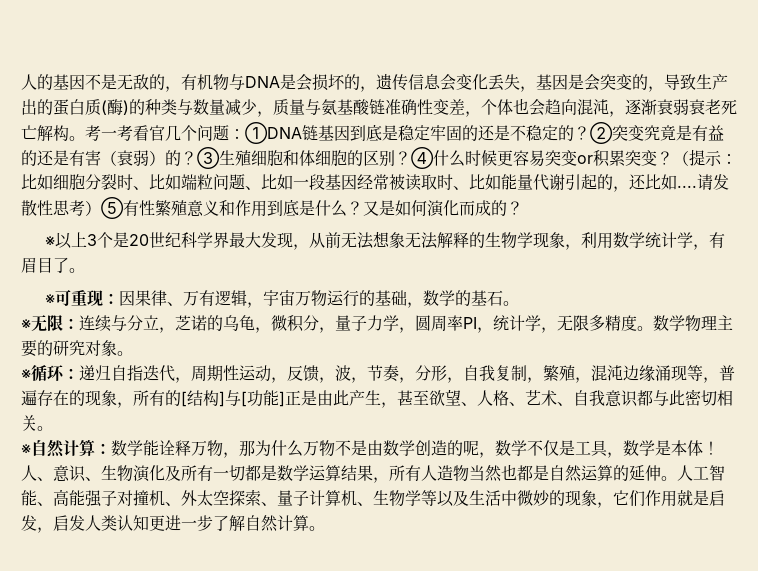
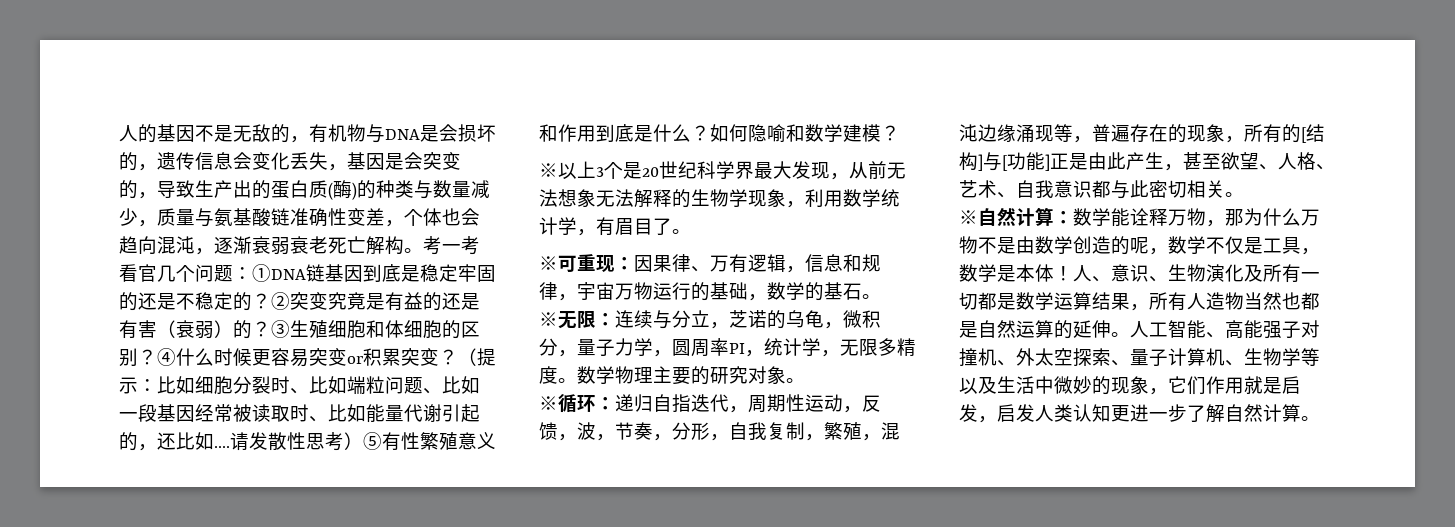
- 又是如何演化而成的？
+ 如何隐喻和数学建模？
- ※可重现：因果律、万有逻辑，宇宙万物运行的基础，数学的基石。
+ ※可重现：因果律、万有逻辑，信息和规律，宇宙万物运行的基础，数学的基石。

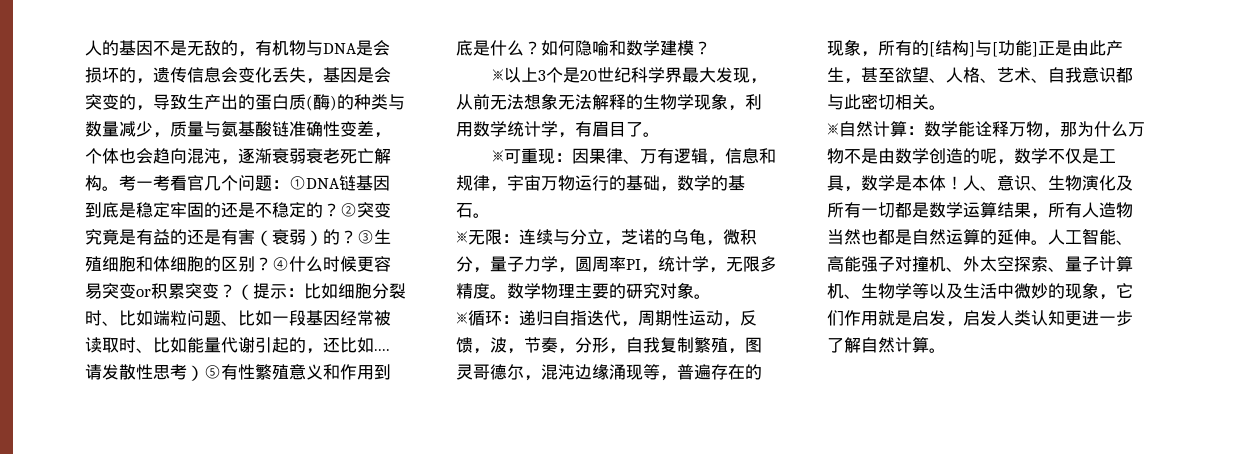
- ※循环：递归自指迭代，周期性运动，反馈，波，节奏，分形，自我复制，繁殖，混沌边缘涌现等，普遍存在的现象，所有的[结构]与[功能]正是由此产生，甚至欲望、人格、艺术、自我意识都与此密切相关。
+ ※循环：递归自指迭代，周期性运动，反馈，波，节奏，分形，自我复制繁殖，图灵哥德尔，混沌边缘涌现等，普遍存在的现象，所有的[结构]与[功能]正是由此产生，甚至欲望、人格、艺术、自我意识都与此密切相关。

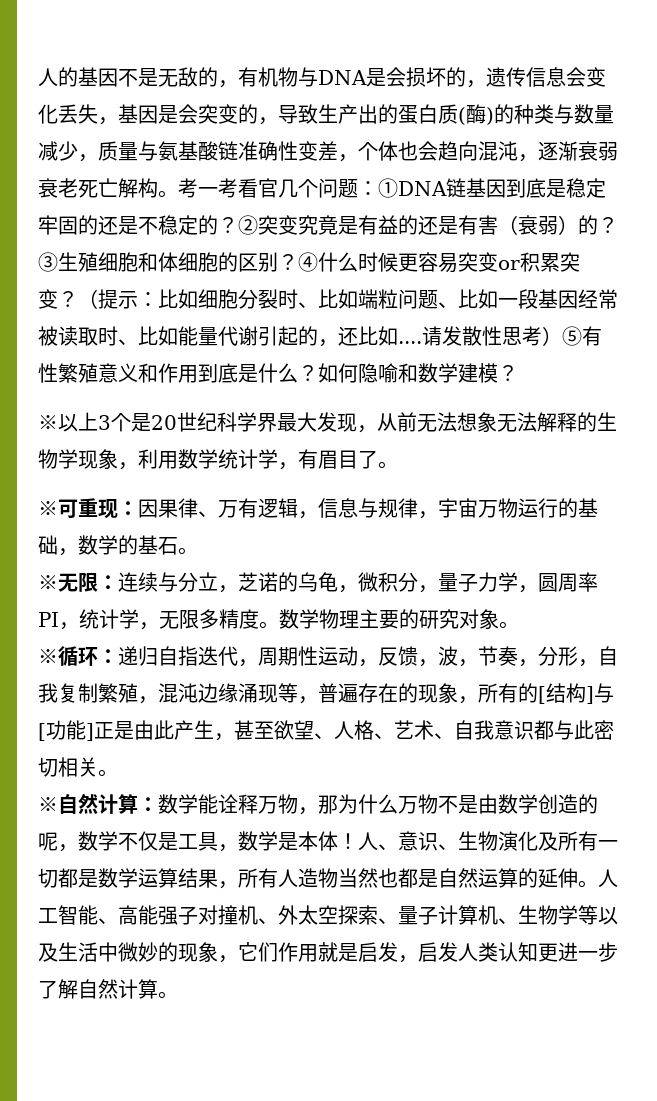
- ※可重现：因果律、万有逻辑，信息和规律，宇宙万物运行的基础，数学的基石。
+ ※可重现：因果律、万有逻辑，信息与规律，宇宙万物运行的基础，数学的基石。
- ※循环：递归自指迭代，周期性运动，反馈，波，节奏，分形，自我复制繁殖，图灵哥德尔，混沌边缘涌现等，普遍存在的现象，所有的[结构]与[功能]正是由此产生，甚至欲望、人格、艺术、自我意识都与此密切相关。
+ ※循环：递归自指迭代，周期性运动，反馈，波，节奏，分形，自我复制繁殖，混沌边缘涌现等，普遍存在的现象，所有的[结构]与[功能]正是由此产生，甚至欲望、人格、艺术、自我意识都与此密切相关。

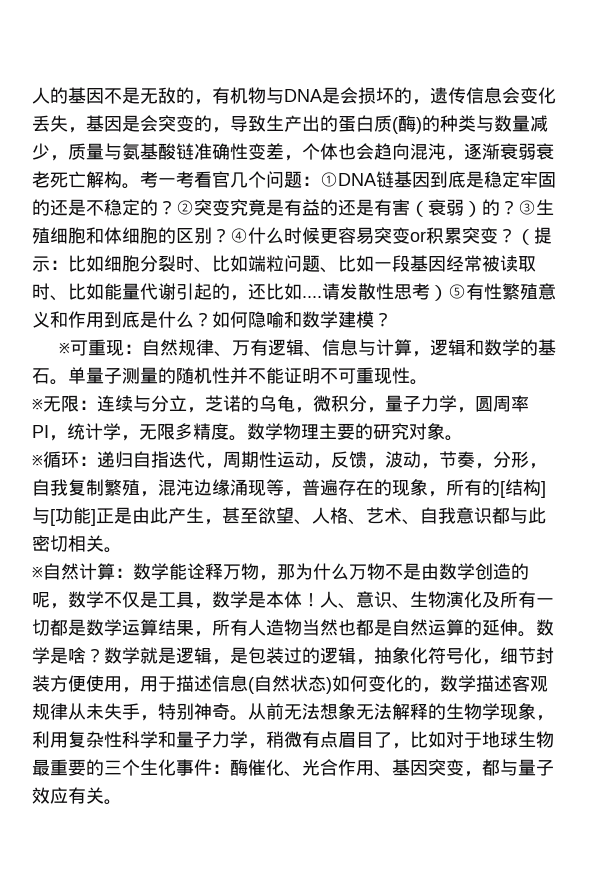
- ※以上3个是20世纪科学界最大发现，从前无法想象无法解释的生物学现象，利用数学统计学，有眉目了。
- ※可重现：因果律、万有逻辑，信息与规律，宇宙万物运行的基础，数学的基石。
+ ※可重现：自然规律、万有逻辑、信息与计算，逻辑和数学的基石。单量子测量的随机性并不能证明不可重现性。
- ※循环：递归自指迭代，周期性运动，反馈，波，节奏，分形，自我复制繁殖，混沌边缘涌现等，普遍存在的现象，所有的[结构]与[功能]正是由此产生，甚至欲望、人格、艺术、自我意识都与此密切相关。
+ ※循环：递归自指迭代，周期性运动，反馈，波动，节奏，分形，自我复制繁殖，混沌边缘涌现等，普遍存在的现象，所有的[结构]与[功能]正是由此产生，甚至欲望、人格、艺术、自我意识都与此密切相关。
- 人工智能、高能强子对撞机、外太空探索、量子计算机、生物学等以及生活中微妙的现象，它们作用就是启发，启发人类认知更进一步了解自然计算。
+ 数学是啥？数学就是逻辑，是包装过的逻辑，抽象化符号化，细节封装方便使用，用于描述信息(自然状态)如何变化的，数学描述客观规律从未失手，特别神奇。从前无法想象无法解释的生物学现象，利用复杂性科学和量子力学，稍微有点眉目了，比如对于地球生物最重要的三个生化事件：酶催化、光合作用、基因突变，都与量子效应有关。

